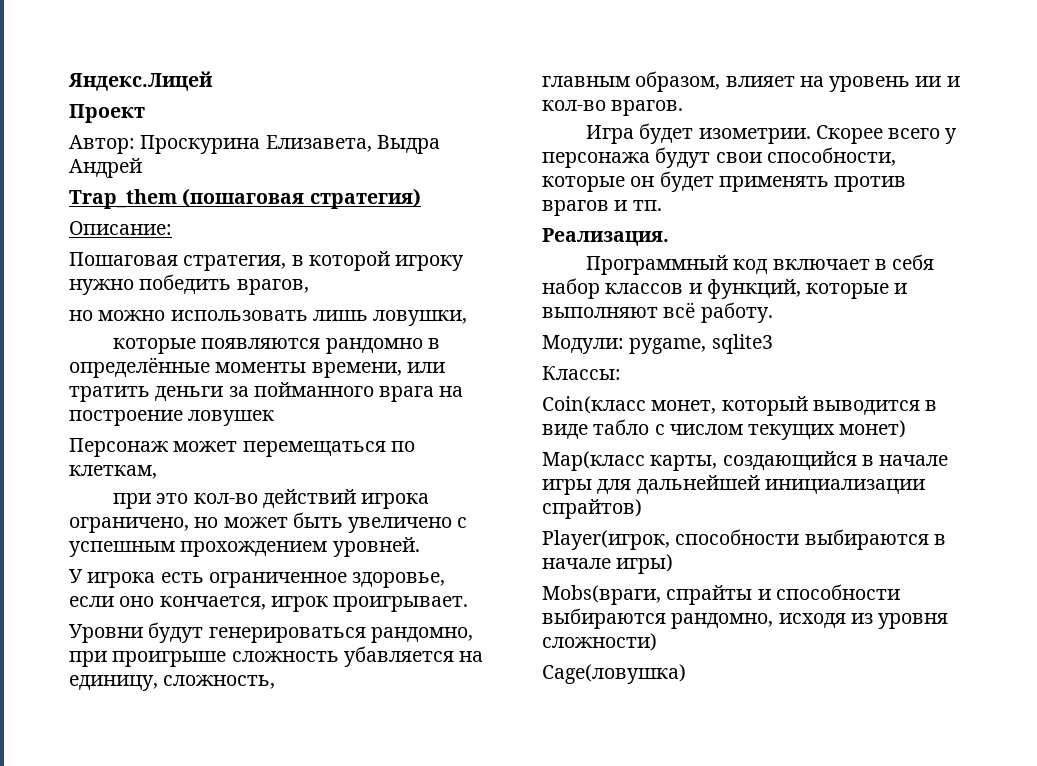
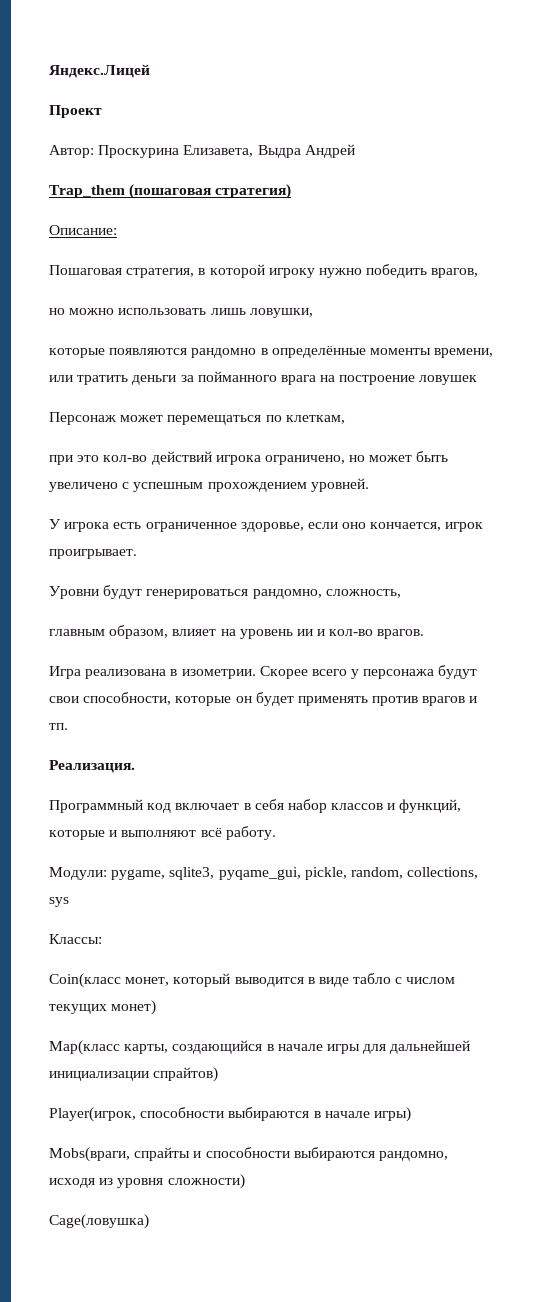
- Уровни будут генерироваться рандомно, при проигрыше сложность убавляется на единицу, сложность,
+ Уровни будут генерироваться рандомно, сложность,
- Игра будет изометрии.
+ Игра реализована в изометрии.
- Модули: pygame, sqlite3
+ Модули: pygame, sqlite3, pyqame_gui, pickle, random, collections, sys

